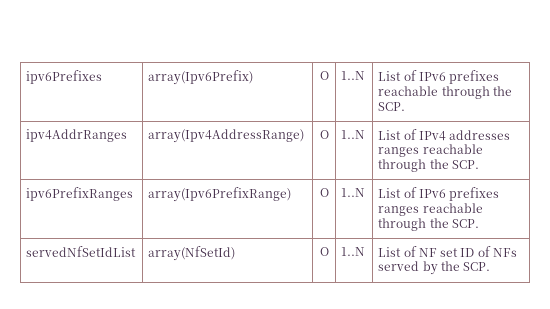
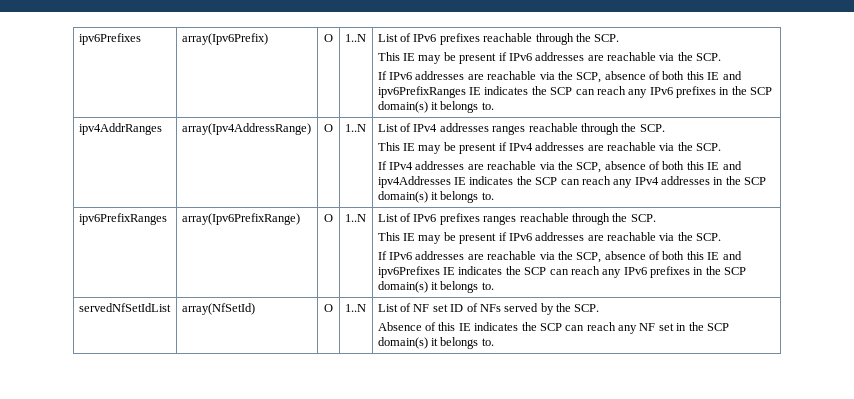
  List of IPv6 prefixes reachable through the SCP.
+ This IE may be present if IPv6 addresses are reachable via the SCP.
+ If IPv6 addresses are reachable via the SCP, absence of both this IE and ipv6PrefixRanges IE indicates the SCP can reach any IPv6 prefixes in the SCP domain(s) it belongs to.
+ This IE may be present if IPv4 addresses are reachable via the SCP.
+ If IPv4 addresses are reachable via the SCP, absence of both this IE and ipv4Addresses IE indicates the SCP can reach any IPv4 addresses in the SCP domain(s) it belongs to.
  List of IPv6 prefixes ranges reachable through the SCP.
+ This IE may be present if IPv6 addresses are reachable via the SCP.
+ If IPv6 addresses are reachable via the SCP, absence of both this IE and ipv6Prefixes IE indicates the SCP can reach any IPv6 prefixes in the SCP domain(s) it belongs to.
  servedNfSetIdList | array(NfSetId) | O | 1..N | List of NF set ID of NFs served by the SCP.
+ Absence of this IE indicates the SCP can reach any NF set in the SCP domain(s) it belongs to.

